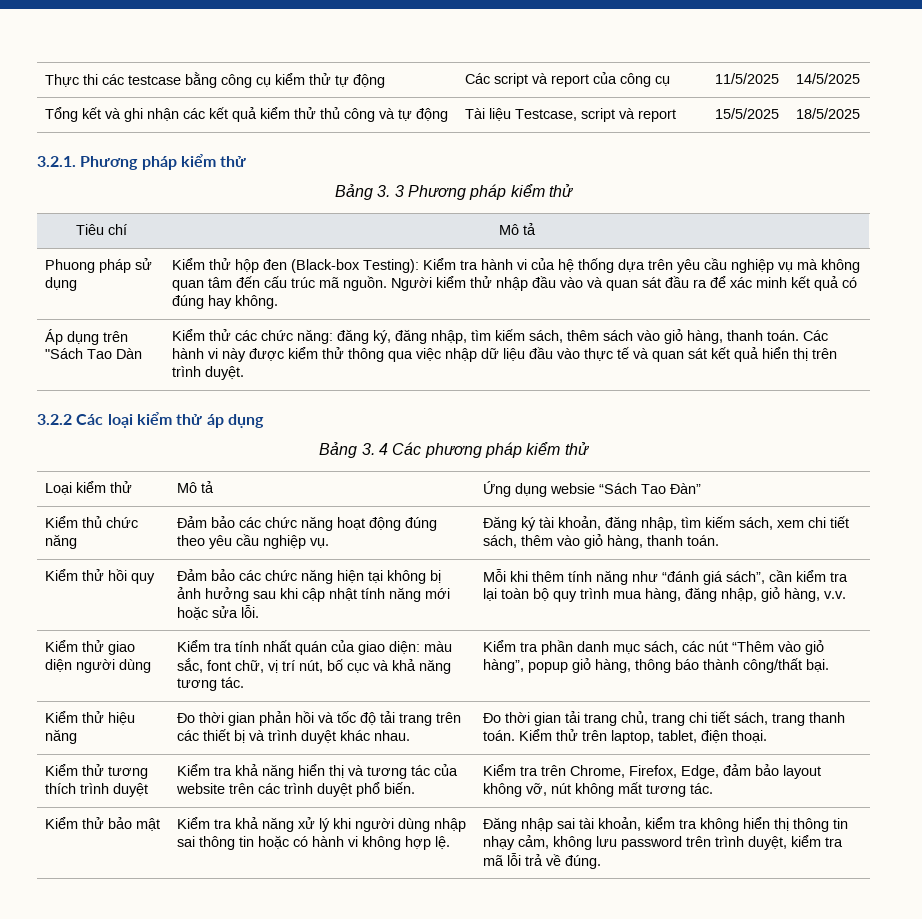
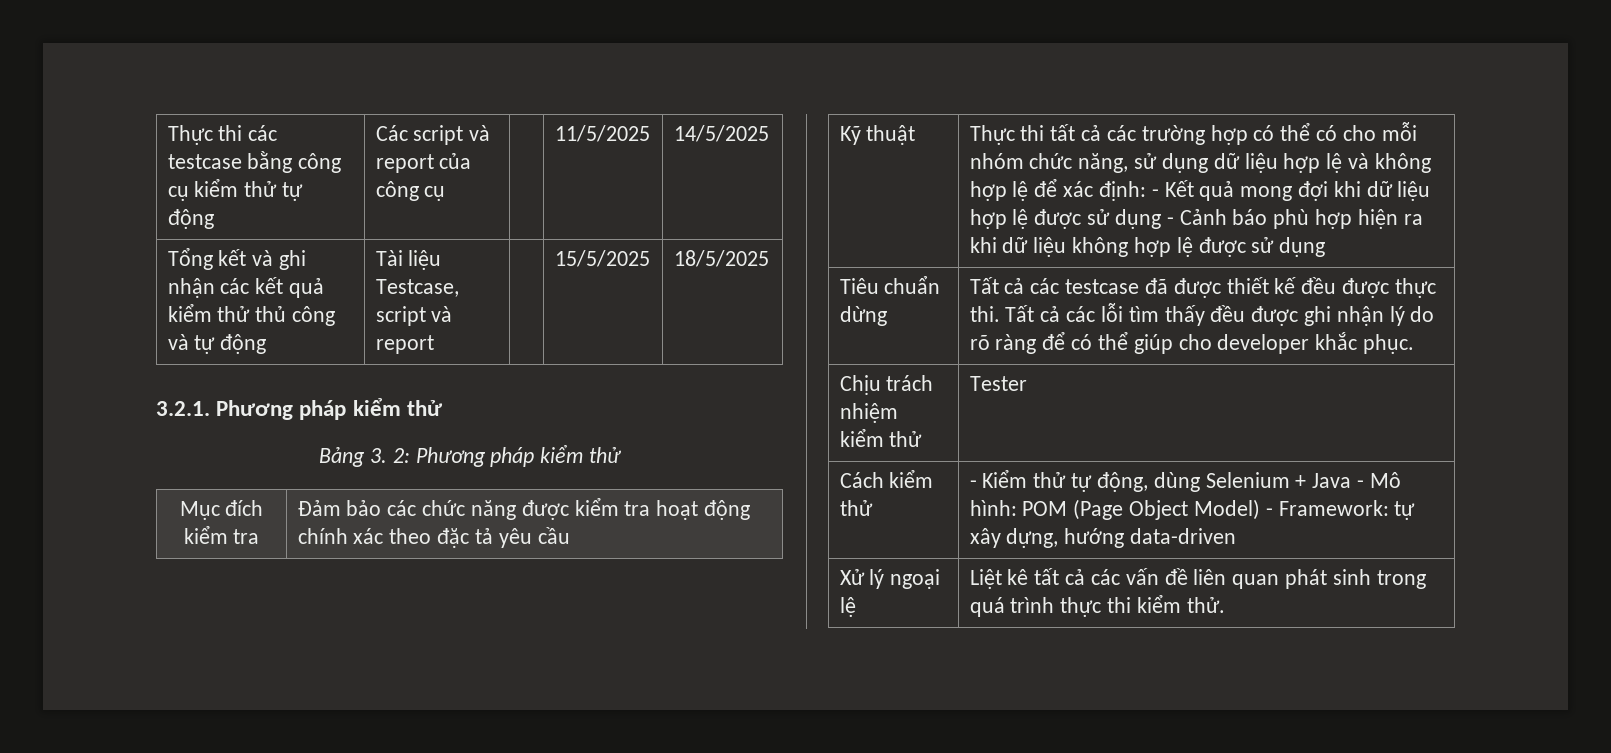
- Bảng 3. 3 Phương pháp kiểm thử
- Tiêu chí | Mô tả
- Phuong pháp sử dụng | Kiểm thử hộp đen (Black-box Testing): Kiểm tra hành vi của hệ thống dựa trên yêu cầu nghiệp vụ mà không quan tâm đến cấu trúc mã nguồn. Người kiểm thử nhập đầu vào và quan sát đầu ra để xác minh kết quả có đúng hay không.
- Áp dụng trên "Sách Tao Dàn | Kiểm thử các chức năng: đăng ký, đăng nhập, tìm kiếm sách, thêm sách vào giỏ hàng, thanh toán. Các hành vi này được kiểm thử thông qua việc nhập dữ liệu đầu vào thực tế và quan sát kết quả hiển thị trên trình duyệt.
- 3.2.2 Các loại kiểm thử áp dụng
- Bảng 3. 4 Các phương pháp kiểm thử
- Loại kiểm thử | Mô tả | Ứng dụng websie “Sách Tao Đàn”
- Kiểm thủ chức năng | Đảm bảo các chức năng hoạt động đúng theo yêu cầu nghiệp vụ. | Đăng ký tài khoản, đăng nhập, tìm kiếm sách, xem chi tiết sách, thêm vào giỏ hàng, thanh toán.
- Kiểm thử hồi quy | Đảm bảo các chức năng hiện tại không bị ảnh hưởng sau khi cập nhật tính năng mới hoặc sửa lỗi. | Mỗi khi thêm tính năng như “đánh giá sách”, cần kiểm tra lại toàn bộ quy trình mua hàng, đăng nhập, giỏ hàng, v.v.
- Kiểm thử giao diện người dùng | Kiểm tra tính nhất quán của giao diện: màu sắc, font chữ, vị trí nút, bố cục và khả năng tương tác. | Kiểm tra phần danh mục sách, các nút “Thêm vào giỏ hàng”, popup giỏ hàng, thông báo thành công/thất bại.
- Kiểm thử hiệu năng | Đo thời gian phản hồi và tốc độ tải trang trên các thiết bị và trình duyệt khác nhau. | Đo thời gian tải trang chủ, trang chi tiết sách, trang thanh toán. Kiểm thử trên laptop, tablet, điện thoại.
- Kiểm thử tương thích trình duyệt | Kiểm tra khả năng hiển thị và tương tác của website trên các trình duyệt phổ biến. | Kiểm tra trên Chrome, Firefox, Edge, đảm bảo layout không vỡ, nút không mất tương tác.
- Kiểm thử bảo mật | Kiểm tra khả năng xử lý khi người dùng nhập sai thông tin hoặc có hành vi không hợp lệ. | Đăng nhập sai tài khoản, kiểm tra không hiển thị thông tin nhạy cảm, không lưu password trên trình duyệt, kiểm tra mã lỗi trả về đúng.
+ Bảng 3. 2: Phương pháp kiểm thử
+ Mục đích kiểm tra | Đảm bảo các chức năng được kiểm tra hoạt động chính xác theo đặc tả yêu cầu
+ Kỹ thuật | Thực thi tất cả các trường hợp có thể có cho mỗi nhóm chức năng, sử dụng dữ liệu hợp lệ và không hợp lệ để xác định: - Kết quả mong đợi khi dữ liệu hợp lệ được sử dụng - Cảnh báo phù hợp hiện ra khi dữ liệu không hợp lệ được sử dụng
+ Tiêu chuẩn dừng | Tất cả các testcase đã được thiết kế đều được thực thi. Tất cả các lỗi tìm thấy đều được ghi nhận lý do rõ ràng để có thể giúp cho developer khắc phục.
+ Chịu trách nhiệm kiểm thử | Tester
+ Cách kiểm thử | - Kiểm thử tự động, dùng Selenium + Java - Mô hình: POM (Page Object Model) - Framework: tự xây dựng, hướng data-driven
+ Xử lý ngoại lệ | Liệt kê tất cả các vấn đề liên quan phát sinh trong quá trình thực thi kiểm thử.

